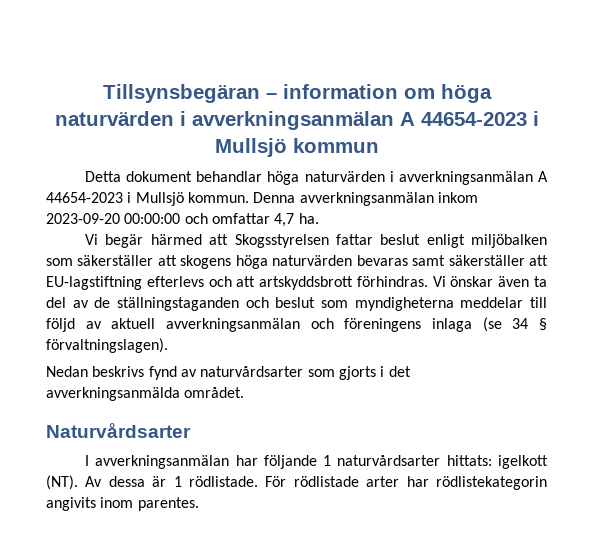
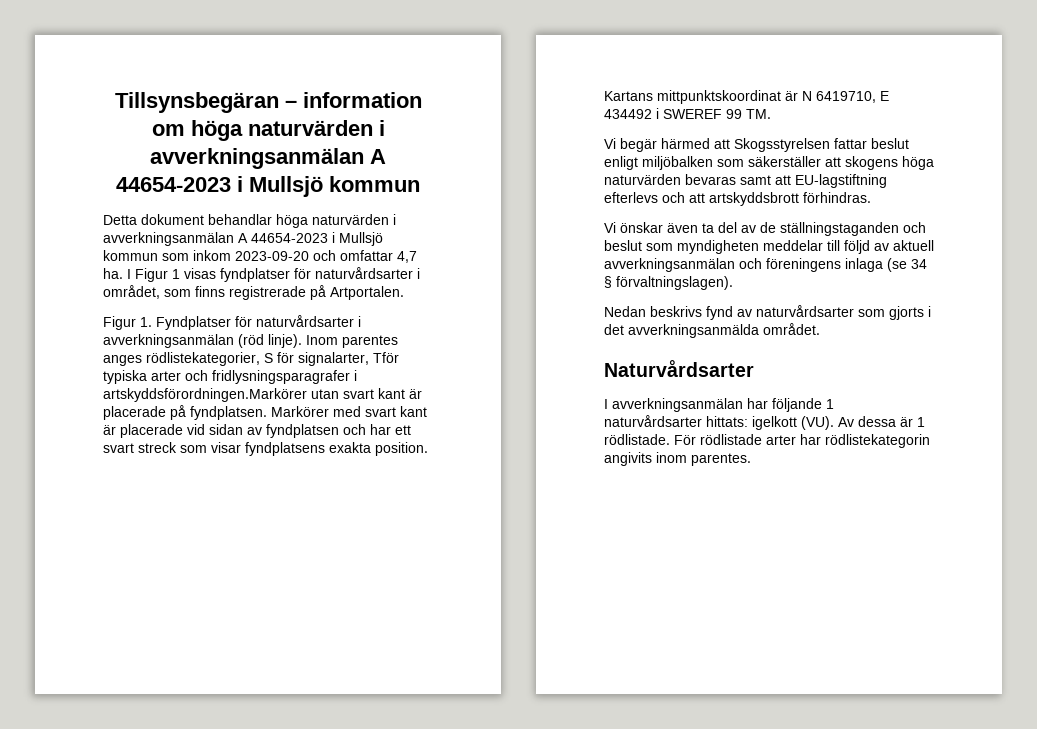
- Detta dokument behandlar höga naturvärden i avverkningsanmälan A 44654-2023 i Mullsjö kommun. Denna avverkningsanmälan inkom 2023-09-20 00:00:00 och omfattar 4,7 ha.
+ Detta dokument behandlar höga naturvärden i avverkningsanmälan A 44654-2023 i Mullsjö kommun som inkom 2023-09-20 och omfattar 4,7 ha. I Figur 1 visas fyndplatser för naturvårdsarter i området, som finns registrerade på Artportalen.
+ Figur 1. Fyndplatser för naturvårdsarter i avverkningsanmälan (röd linje). Inom parentes anges rödlistekategorier, S för signalarter, Tför typiska arter och fridlysningsparagrafer i artskyddsförordningen.Markörer utan svart kant är placerade på fyndplatsen. Markörer med svart kant är placerade vid sidan av fyndplatsen och har ett svart streck som visar fyndplatsens exakta position. Kartans mittpunktskoordinat är N 6419710, E 434492 i SWEREF 99 TM.
- Vi begär härmed att Skogsstyrelsen fattar beslut enligt miljöbalken som säkerställer att skogens höga naturvärden bevaras samt säkerställer att EU-lagstiftning efterlevs och att artskyddsbrott förhindras. Vi önskar även ta del av de ställningstaganden och beslut som myndigheterna meddelar till följd av aktuell avverkningsanmälan och föreningens inlaga (se 34 § förvaltningslagen).
+ Vi begär härmed att Skogsstyrelsen fattar beslut enligt miljöbalken som säkerställer att skogens höga naturvärden bevaras samt att EU-lagstiftning efterlevs och att artskyddsbrott förhindras.
+ Vi önskar även ta del av de ställningstaganden och beslut som myndigheten meddelar till följd av aktuell avverkningsanmälan och föreningens inlaga (se 34 § förvaltningslagen).
- I avverkningsanmälan har följande 1 naturvårdsarter hittats: igelkott (NT). Av dessa är 1 rödlistade.
+ I avverkningsanmälan har följande 1 naturvårdsarter hittats: igelkott (VU). Av dessa är 1 rödlistade.

